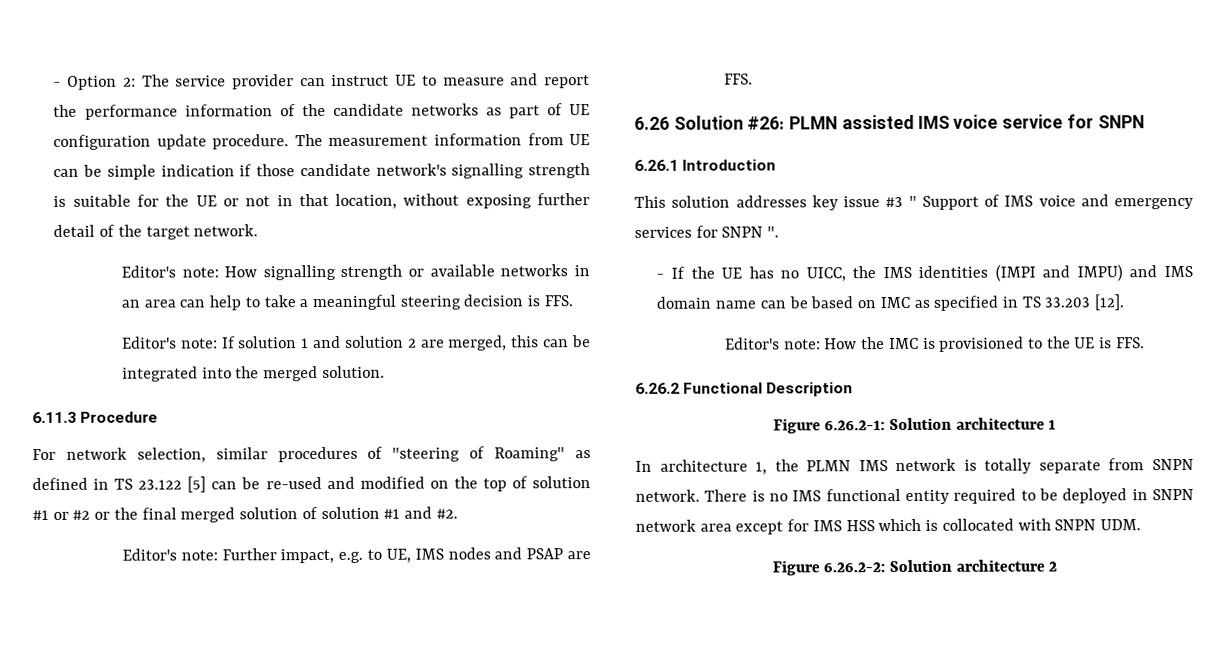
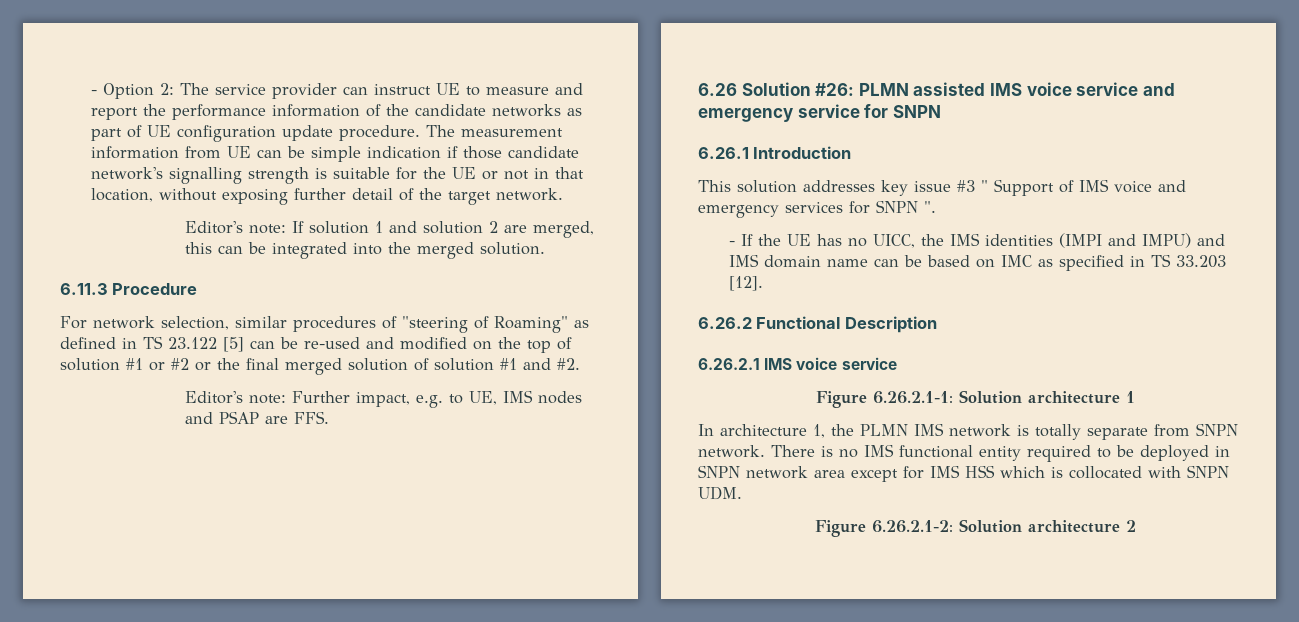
- Editor's note: How signalling strength or available networks in an area can help to take a meaningful steering decision is FFS.
- 6.26 Solution #26: PLMN assisted IMS voice service for SNPN
+ 6.26 Solution #26: PLMN assisted IMS voice service and emergency service for SNPN
- Editor's note: How the IMC is provisioned to the UE is FFS.
- Figure 6.26.2-1: Solution architecture 1
+ 6.26.2.1 IMS voice service
+ Figure 6.26.2.1-1: Solution architecture 1
- Figure 6.26.2-2: Solution architecture 2
+ Figure 6.26.2.1-2: Solution architecture 2

